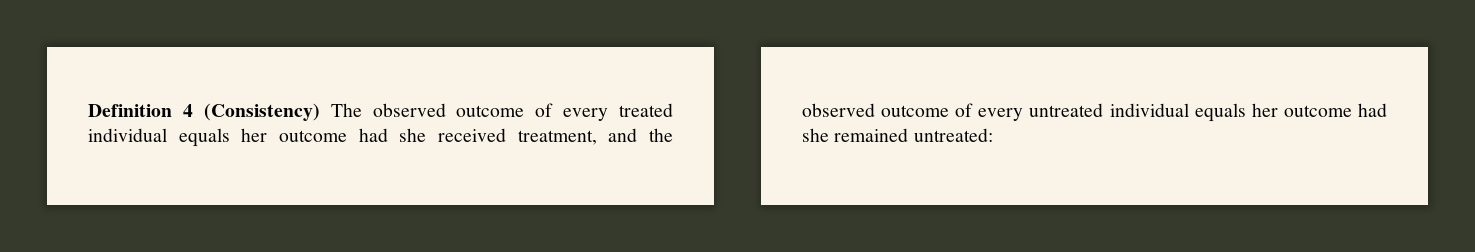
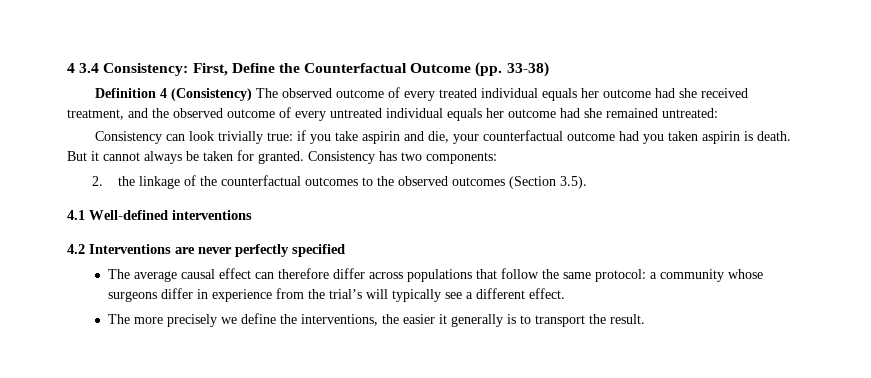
+ 4 3.4 Consistency: First, Define the Counterfactual Outcome (pp. 33-38)
+ Consistency can look trivially true: if you take aspirin and die, your counterfactual outcome had you taken aspirin is death. But it cannot always be taken for granted. Consistency has two components:
+ 2. the linkage of the counterfactual outcomes to the observed outcomes (Section 3.5).
+ 4.1 Well-defined interventions
+ 4.2 Interventions are never perfectly specified
+ The average causal effect can therefore differ across populations that follow the same protocol: a community whose surgeons differ in experience from the trial’s will typically see a different effect.
+ The more precisely we define the interventions, the easier it generally is to transport the result.

